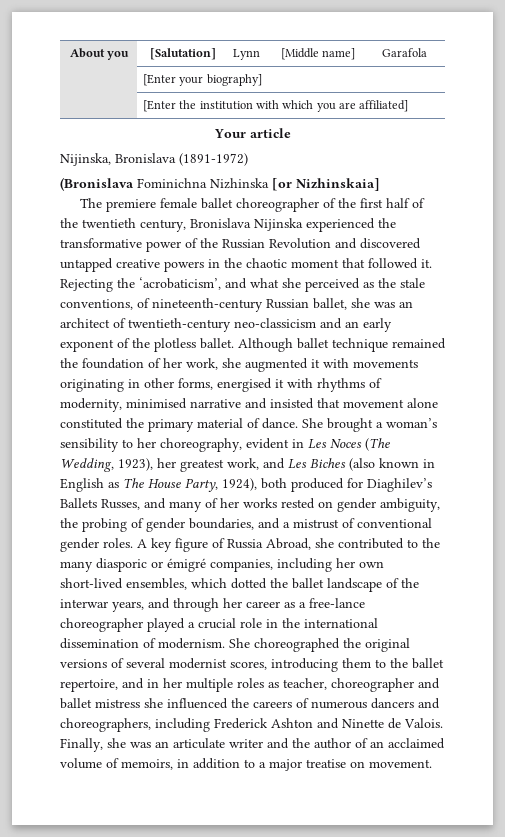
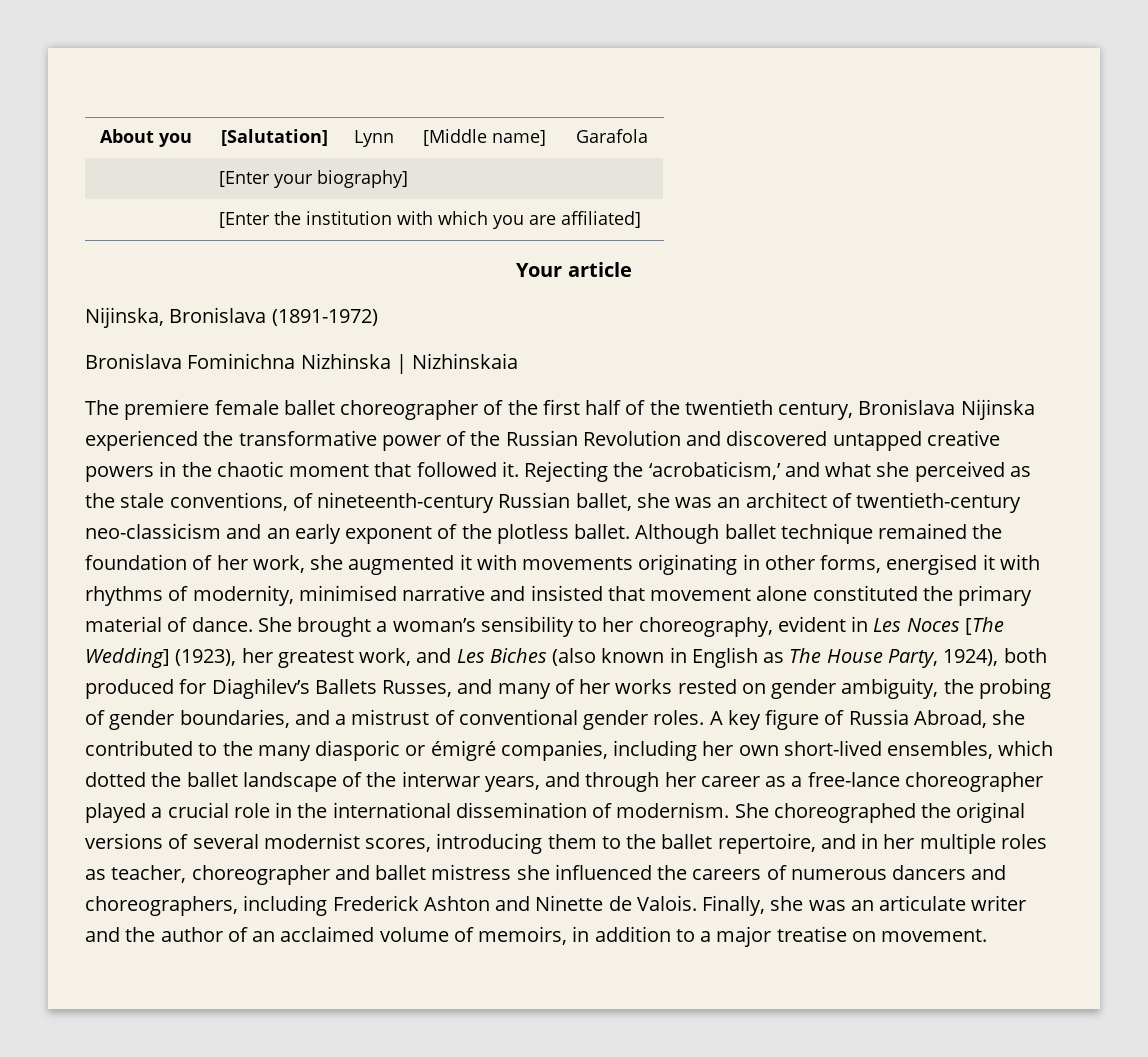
- (Bronislava Fominichna Nizhinska [or Nizhinskaia]
+ Bronislava Fominichna Nizhinska | Nizhinskaia
- Rejecting the ‘acrobaticism’, and what she perceived as the stale conventions, of nineteenth-century Russian ballet, she was an architect of twentieth-century neo-classicism and an early exponent of the plotless ballet.
+ Rejecting the ‘acrobaticism,’ and what she perceived as the stale conventions, of nineteenth-century Russian ballet, she was an architect of twentieth-century neo-classicism and an early exponent of the plotless ballet.
- She brought a woman’s sensibility to her choreography, evident in Les Noces (The Wedding, 1923), her greatest work, and Les Biches (also known in English as The House Party, 1924), both produced for Diaghilev’s Ballets Russes, and many of her works rested on gender ambiguity, the probing of gender boundaries, and a mistrust of conventional gender roles.
+ She brought a woman’s sensibility to her choreography, evident in Les Noces [The Wedding] (1923), her greatest work, and Les Biches (also known in English as The House Party, 1924), both produced for Diaghilev’s Ballets Russes, and many of her works rested on gender ambiguity, the probing of gender boundaries, and a mistrust of conventional gender roles.

